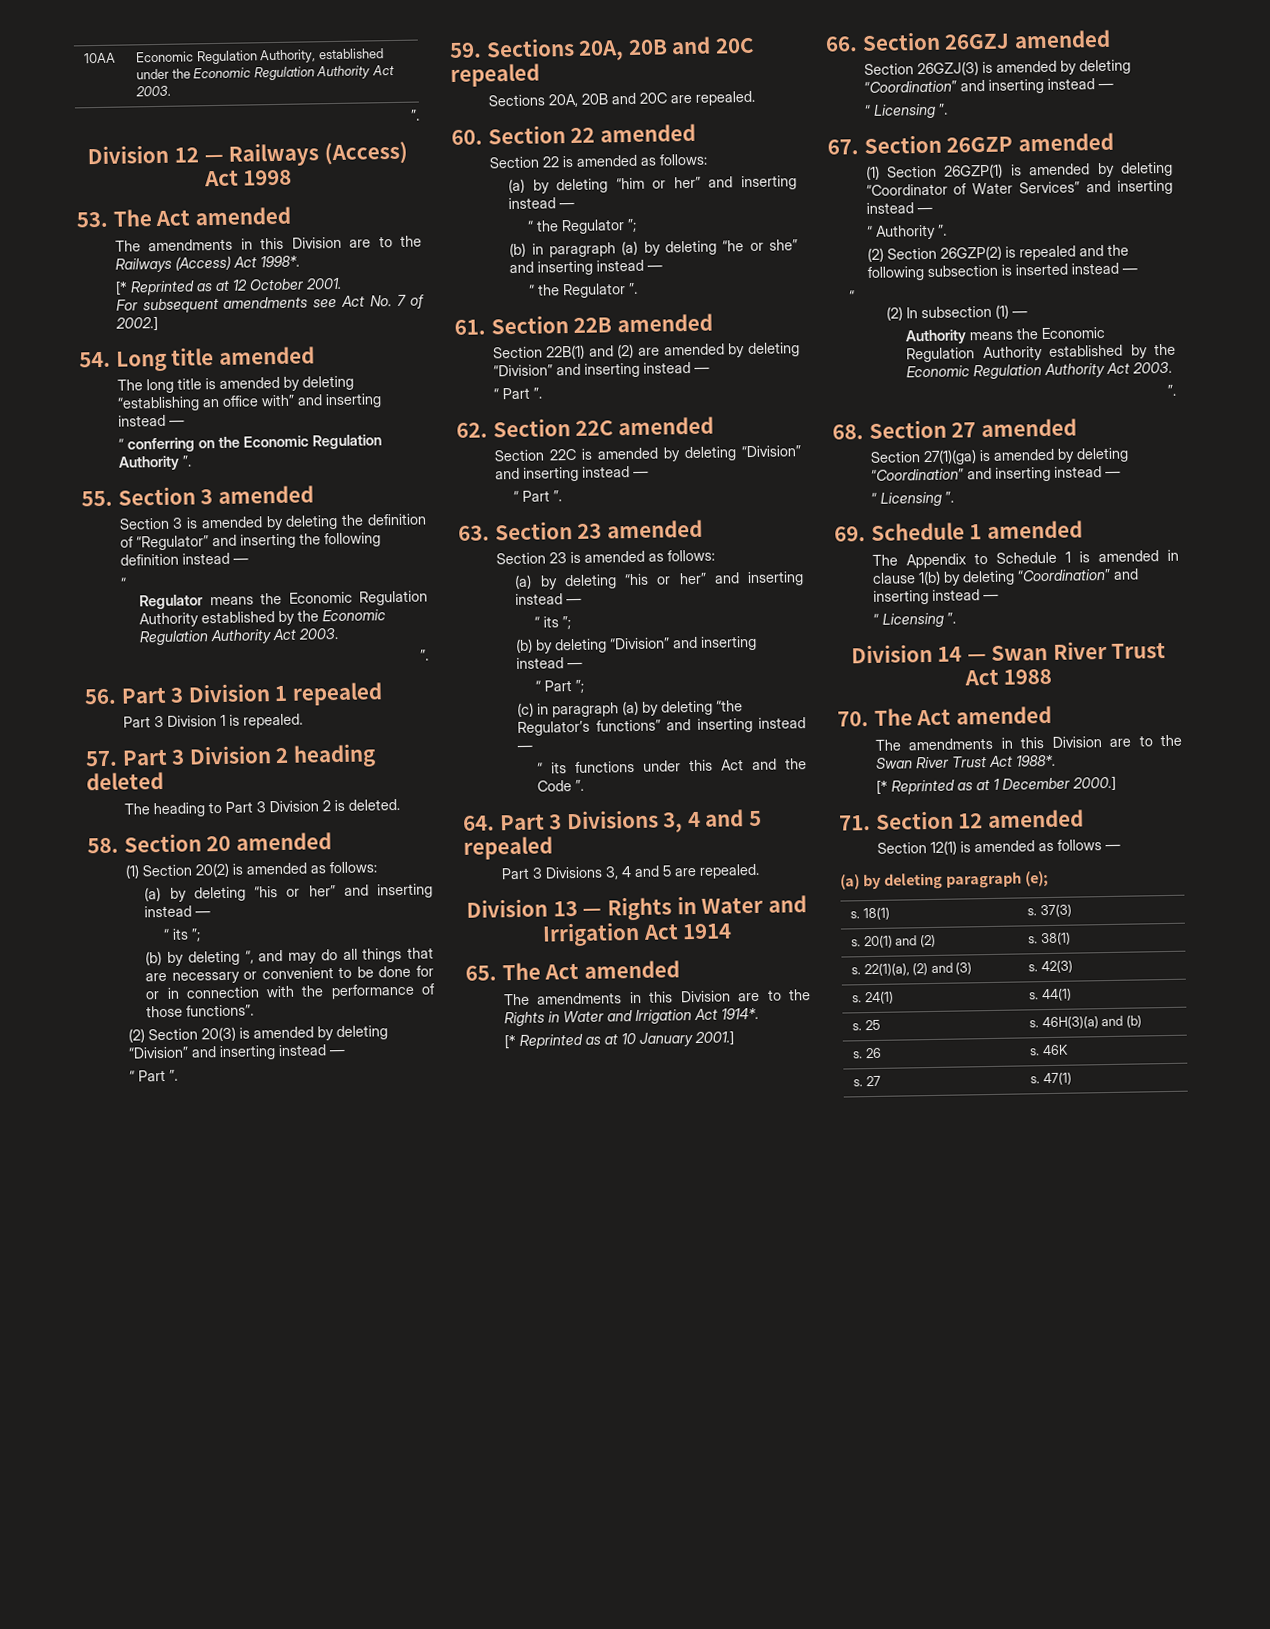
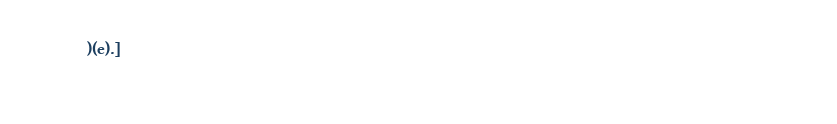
- 10AA | Economic Regulation Authority, established under the Economic Regulation Authority Act 2003.
- ”.
- Division 12 — Railways (Access) Act 1998
- 53. The Act amended
- The amendments in this Division are to the Railways (Access) Act 1998*.
- [* Reprinted as at 12 October 2001.
- For subsequent amendments see Act No. 7 of 2002.]
- 54. Long title amended
- The long title is amended by deleting “establishing an office with” and inserting instead —
- “ conferring on the Economic Regulation Authority ”.
- 55. Section 3 amended
- Section 3 is amended by deleting the definition of “Regulator” and inserting the following definition instead —
- “
- Regulator means the Economic Regulation Authority established by the Economic Regulation Authority Act 2003.
- ”.
- 56. Part 3 Division 1 repealed
- Part 3 Division 1 is repealed.
- 57. Part 3 Division 2 heading deleted
- The heading to Part 3 Division 2 is deleted.
- 58. Section 20 amended
- (1) Section 20(2) is amended as follows:
- (a) by deleting “his or her” and inserting instead —
- “ its ”;
- (b) by deleting “, and may do all things that are necessary or convenient to be done for or in connection with the performance of those functions”.
- (2) Section 20(3) is amended by deleting “Division” and inserting instead —
- “ Part ”.
- 59. Sections 20A, 20B and 20C repealed
- Sections 20A, 20B and 20C are repealed.
- 60. Section 22 amended
- Section 22 is amended as follows:
- (a) by deleting “him or her” and inserting instead —
- “ the Regulator ”;
- (b) in paragraph (a) by deleting “he or she” and inserting instead —
- “ the Regulator ”.
- 61. Section 22B amended
- Section 22B(1) and (2) are amended by deleting “Division” and inserting instead —
- “ Part ”.
- 62. Section 22C amended
- Section 22C is amended by deleting “Division” and inserting instead —
- “ Part ”.
- 63. Section 23 amended
- Section 23 is amended as follows:
- (a) by deleting “his or her” and inserting instead —
- “ its ”;
- (b) by deleting “Division” and inserting instead —
- “ Part ”;
- (c) in paragraph (a) by deleting “the Regulator’s functions” and inserting instead —
- “ its functions under this Act and the Code ”.
- 64. Part 3 Divisions 3, 4 and 5 repealed
- Part 3 Divisions 3, 4 and 5 are repealed.
- Division 13 — Rights in Water and Irrigation Act 1914
- 65. The Act amended
- The amendments in this Division are to the Rights in Water and Irrigation Act 1914*.
- [* Reprinted as at 10 January 2001.]
- 66. Section 26GZJ amended
- Section 26GZJ(3) is amended by deleting “Coordination” and inserting instead —
- “ Licensing ”.
- 67. Section 26GZP amended
- (1) Section 26GZP(1) is amended by deleting “Coordinator of Water Services” and inserting instead —
- “ Authority ”.
- (2) Section 26GZP(2) is repealed and the following subsection is inserted instead —
- “
- (2) In subsection (1) —
- Authority means the Economic Regulation Authority established by the Economic Regulation Authority Act 2003.
- ”.
- 68. Section 27 amended
- Section 27(1)(ga) is amended by deleting “Coordination” and inserting instead —
- “ Licensing ”.
- 69. Schedule 1 amended
- The Appendix to Schedule 1 is amended in clause 1(b) by deleting “Coordination” and inserting instead —
- “ Licensing ”.
- Division 14 — Swan River Trust Act 1988
- 70. The Act amended
- The amendments in this Division are to the Swan River Trust Act 1988*.
- [* Reprinted as at 1 December 2000.]
- 71. Section 12 amended
- Section 12(1) is amended as follows —
- (a) by deleting paragraph (e);
- s. 18(1) | s. 37(3)
- s. 20(1) and (2) | s. 38(1)
- s. 22(1)(a), (2) and (3) | s. 42(3)
- s. 24(1) | s. 44(1)
- s. 25 | s. 46H(3)(a) and (b)
- s. 26 | s. 46K
- s. 27 | s. 47(1)
+ )(e).]

